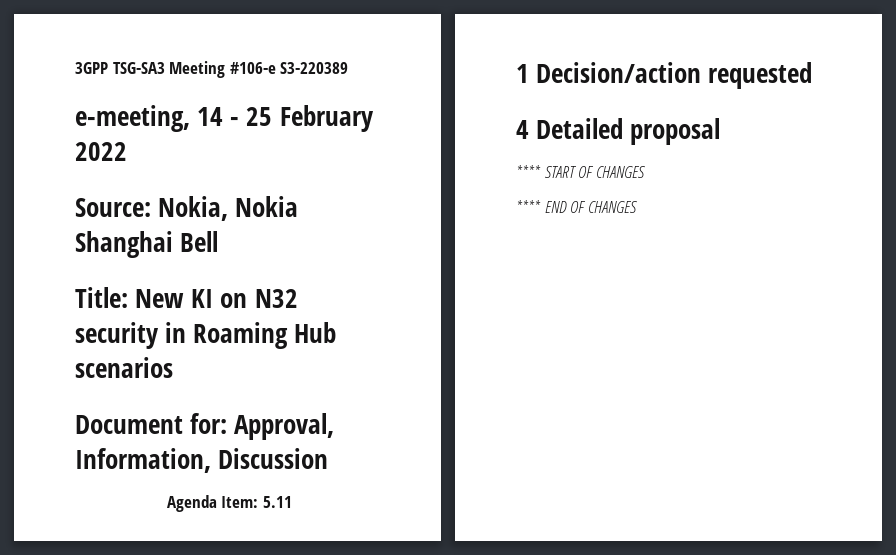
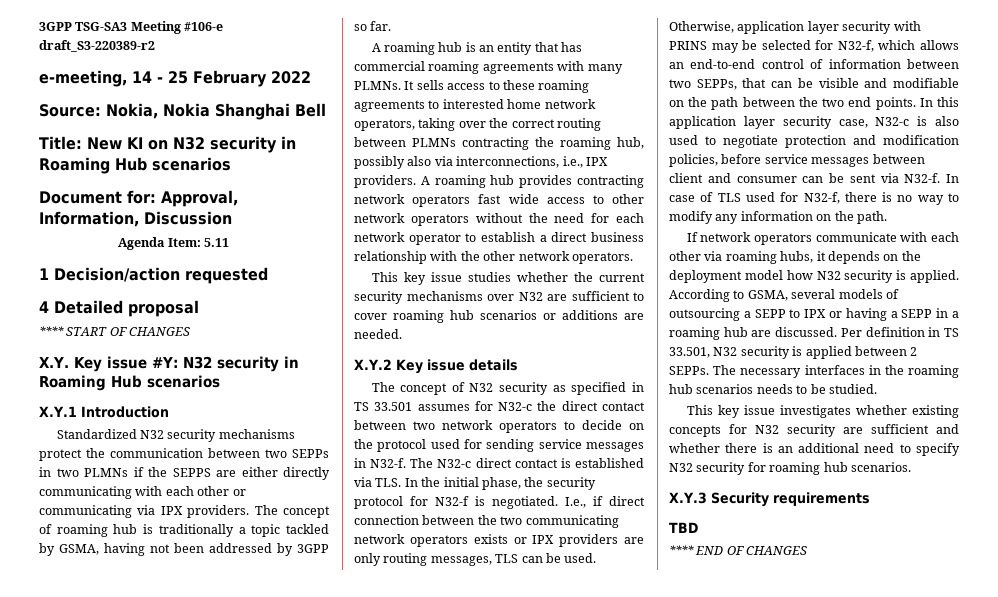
- 3GPP TSG-SA3 Meeting #106-e S3-220389
+ 3GPP TSG-SA3 Meeting #106-e draft_S3-220389-r2
+ X.Y. Key issue #Y: N32 security in Roaming Hub scenarios
+ X.Y.1 Introduction
+ Standardized N32 security mechanisms protect the communication between two SEPPs in two PLMNs if the SEPPS are either directly communicating with each other or communicating via IPX providers. The concept of roaming hub is traditionally a topic tackled by GSMA, having not been addressed by 3GPP so far.
+ A roaming hub is an entity that has commercial roaming agreements with many PLMNs. It sells access to these roaming agreements to interested home network operators, taking over the correct routing between PLMNs contracting the roaming hub, possibly also via interconnections, i.e., IPX providers. A roaming hub provides contracting network operators fast wide access to other network operators without the need for each network operator to establish a direct business relationship with the other network operators.
+ This key issue studies whether the current security mechanisms over N32 are sufficient to cover roaming hub scenarios or additions are needed.
+ X.Y.2 Key issue details
+ The concept of N32 security as specified in TS 33.501 assumes for N32-c the direct contact between two network operators to decide on the protocol used for sending service messages in N32-f. The N32-c direct contact is established via TLS. In the initial phase, the security protocol for N32-f is negotiated. I.e., if direct connection between the two communicating network operators exists or IPX providers are only routing messages, TLS can be used. Otherwise, application layer security with PRINS may be selected for N32-f, which allows an end-to-end control of information between two SEPPs, that can be visible and modifiable on the path between the two end points. In this application layer security case, N32-c is also used to negotiate protection and modification policies, before service messages between client and consumer can be sent via N32-f. In case of TLS used for N32-f, there is no way to modify any information on the path.
+ If network operators communicate with each other via roaming hubs, it depends on the deployment model how N32 security is applied. According to GSMA, several models of outsourcing a SEPP to IPX or having a SEPP in a roaming hub are discussed. Per definition in TS 33.501, N32 security is applied between 2 SEPPs. The necessary interfaces in the roaming hub scenarios needs to be studied.
+ This key issue investigates whether existing concepts for N32 security are sufficient and whether there is an additional need to specify N32 security for roaming hub scenarios.
+ X.Y.3 Security requirements
+ TBD

